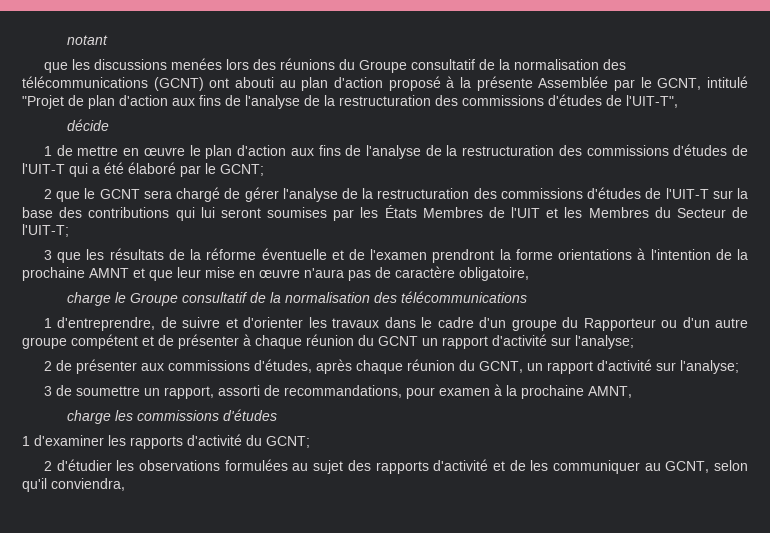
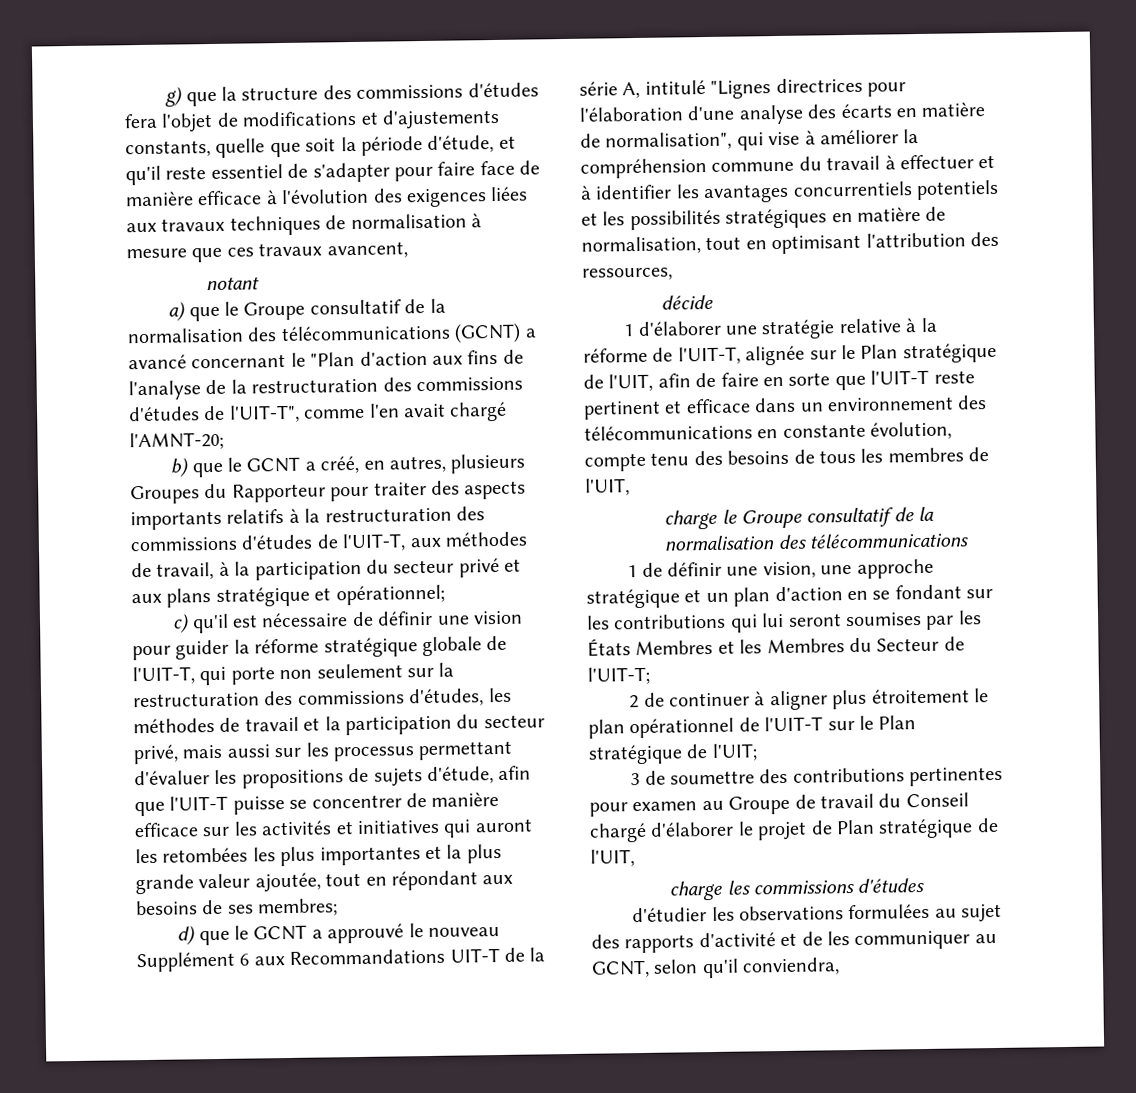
+ g) que la structure des commissions d'études fera l'objet de modifications et d'ajustements constants, quelle que soit la période d'étude, et qu'il reste essentiel de s'adapter pour faire face de manière efficace à l'évolution des exigences liées aux travaux techniques de normalisation à mesure que ces travaux avancent,
  notant
- que les discussions menées lors des réunions du Groupe consultatif de la normalisation des télécommunications (GCNT) ont abouti au plan d'action proposé à la présente Assemblée par le GCNT, intitulé "Projet de plan d'action aux fins de l'analyse de la restructuration des commissions d'études de l'UIT-T",
+ a) que le Groupe consultatif de la normalisation des télécommunications (GCNT) a avancé concernant le "Plan d'action aux fins de l'analyse de la restructuration des commissions d'études de l'UIT-T", comme l'en avait chargé l'AMNT-20;
+ b) que le GCNT a créé, en autres, plusieurs Groupes du Rapporteur pour traiter des aspects importants relatifs à la restructuration des commissions d'études de l'UIT-T, aux méthodes de travail, à la participation du secteur privé et aux plans stratégique et opérationnel;
+ c) qu'il est nécessaire de définir une vision pour guider la réforme stratégique globale de l'UIT-T, qui porte non seulement sur la restructuration des commissions d'études, les méthodes de travail et la participation du secteur privé, mais aussi sur les processus permettant d'évaluer les propositions de sujets d'étude, afin que l'UIT-T puisse se concentrer de manière efficace sur les activités et initiatives qui auront les retombées les plus importantes et la plus grande valeur ajoutée, tout en répondant aux besoins de ses membres;
+ d) que le GCNT a approuvé le nouveau Supplément 6 aux Recommandations UIT-T de la série A, intitulé "Lignes directrices pour l'élaboration d'une analyse des écarts en matière de normalisation", qui vise à améliorer la compréhension commune du travail à effectuer et à identifier les avantages concurrentiels potentiels et les possibilités stratégiques en matière de normalisation, tout en optimisant l'attribution des ressources,
  décide
- 1 de mettre en œuvre le plan d'action aux fins de l'analyse de la restructuration des commissions d'études de l'UIT-T qui a été élaboré par le GCNT;
- 2 que le GCNT sera chargé de gérer l'analyse de la restructuration des commissions d'études de l'UIT-T sur la base des contributions qui lui seront soumises par les États Membres de l'UIT et les Membres du Secteur de l'UIT-T;
- 3 que les résultats de la réforme éventuelle et de l'examen prendront la forme orientations à l'intention de la prochaine AMNT et que leur mise en œuvre n'aura pas de caractère obligatoire,
+ 1 d'élaborer une stratégie relative à la réforme de l'UIT-T, alignée sur le Plan stratégique de l'UIT, afin de faire en sorte que l'UIT-T reste pertinent et efficace dans un environnement des télécommunications en constante évolution, compte tenu des besoins de tous les membres de l'UIT,
- 1 d'entreprendre, de suivre et d'orienter les travaux dans le cadre d'un groupe du Rapporteur ou d'un autre groupe compétent et de présenter à chaque réunion du GCNT un rapport d'activité sur l'analyse;
- 2 de présenter aux commissions d'études, après chaque réunion du GCNT, un rapport d'activité sur l'analyse;
- 3 de soumettre un rapport, assorti de recommandations, pour examen à la prochaine AMNT,
+ 1 de définir une vision, une approche stratégique et un plan d'action en se fondant sur les contributions qui lui seront soumises par les États Membres et les Membres du Secteur de l'UIT-T;
+ 2 de continuer à aligner plus étroitement le plan opérationnel de l'UIT-T sur le Plan stratégique de l'UIT;
+ 3 de soumettre des contributions pertinentes pour examen au Groupe de travail du Conseil chargé d'élaborer le projet de Plan stratégique de l'UIT,
  charge les commissions d'études
- 1 d'examiner les rapports d'activité du GCNT;
- 2 d'étudier les observations formulées au sujet des rapports d'activité et de les communiquer au GCNT, selon qu'il conviendra,
+ d'étudier les observations formulées au sujet des rapports d'activité et de les communiquer au GCNT, selon qu'il conviendra,

